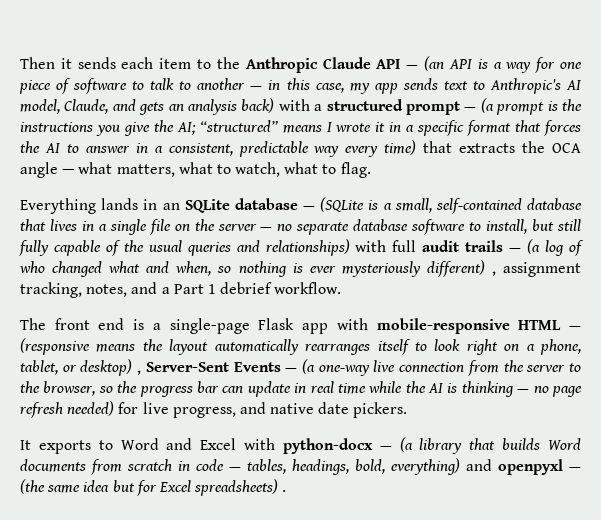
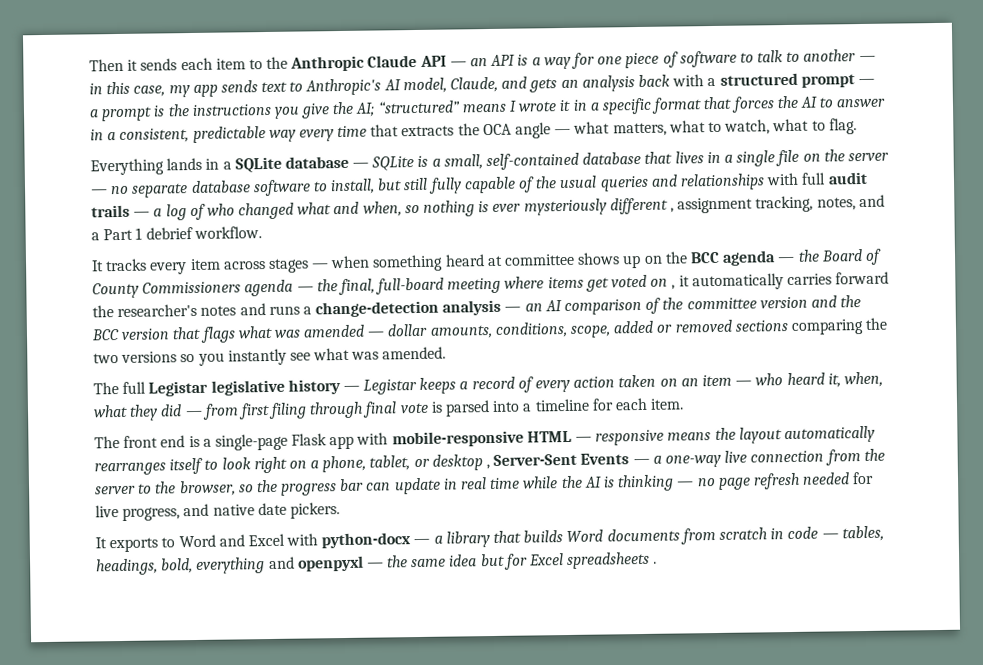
- Then it sends each item to the Anthropic Claude API — (an API is a way for one piece of software to talk to another — in this case, my app sends text to Anthropic's AI model, Claude, and gets an analysis back) with a structured prompt — (a prompt is the instructions you give the AI;
+ Then it sends each item to the Anthropic Claude API — an API is a way for one piece of software to talk to another — in this case, my app sends text to Anthropic's AI model, Claude, and gets an analysis back with a structured prompt — a prompt is the instructions you give the AI;
- “structured” means I wrote it in a specific format that forces the AI to answer in a consistent, predictable way every time) that extracts the OCA angle — what matters, what to watch, what to flag.
+ “structured” means I wrote it in a specific format that forces the AI to answer in a consistent, predictable way every time that extracts the OCA angle — what matters, what to watch, what to flag.
- Everything lands in an SQLite database — (SQLite is a small, self-contained database that lives in a single file on the server — no separate database software to install, but still fully capable of the usual queries and relationships) with full audit trails — (a log of who changed what and when, so nothing is ever mysteriously different) , assignment tracking, notes, and a Part 1 debrief workflow.
+ Everything lands in a SQLite database — SQLite is a small, self-contained database that lives in a single file on the server — no separate database software to install, but still fully capable of the usual queries and relationships with full audit trails — a log of who changed what and when, so nothing is ever mysteriously different , assignment tracking, notes, and a Part 1 debrief workflow.
+ It tracks every item across stages — when something heard at committee shows up on the BCC agenda — the Board of County Commissioners agenda — the final, full-board meeting where items get voted on , it automatically carries forward the researcher's notes and runs a change-detection analysis — an AI comparison of the committee version and the BCC version that flags what was amended — dollar amounts, conditions, scope, added or removed sections comparing the two versions so you instantly see what was amended.
+ The full Legistar legislative history — Legistar keeps a record of every action taken on an item — who heard it, when, what they did — from first filing through final vote is parsed into a timeline for each item.
- The front end is a single-page Flask app with mobile-responsive HTML — (responsive means the layout automatically rearranges itself to look right on a phone, tablet, or desktop) , Server-Sent Events — (a one-way live connection from the server to the browser, so the progress bar can update in real time while the AI is thinking — no page refresh needed) for live progress, and native date pickers.
+ The front end is a single-page Flask app with mobile-responsive HTML — responsive means the layout automatically rearranges itself to look right on a phone, tablet, or desktop , Server-Sent Events — a one-way live connection from the server to the browser, so the progress bar can update in real time while the AI is thinking — no page refresh needed for live progress, and native date pickers.
- It exports to Word and Excel with python-docx — (a library that builds Word documents from scratch in code — tables, headings, bold, everything) and openpyxl — (the same idea but for Excel spreadsheets) .
+ It exports to Word and Excel with python-docx — a library that builds Word documents from scratch in code — tables, headings, bold, everything and openpyxl — the same idea but for Excel spreadsheets .

